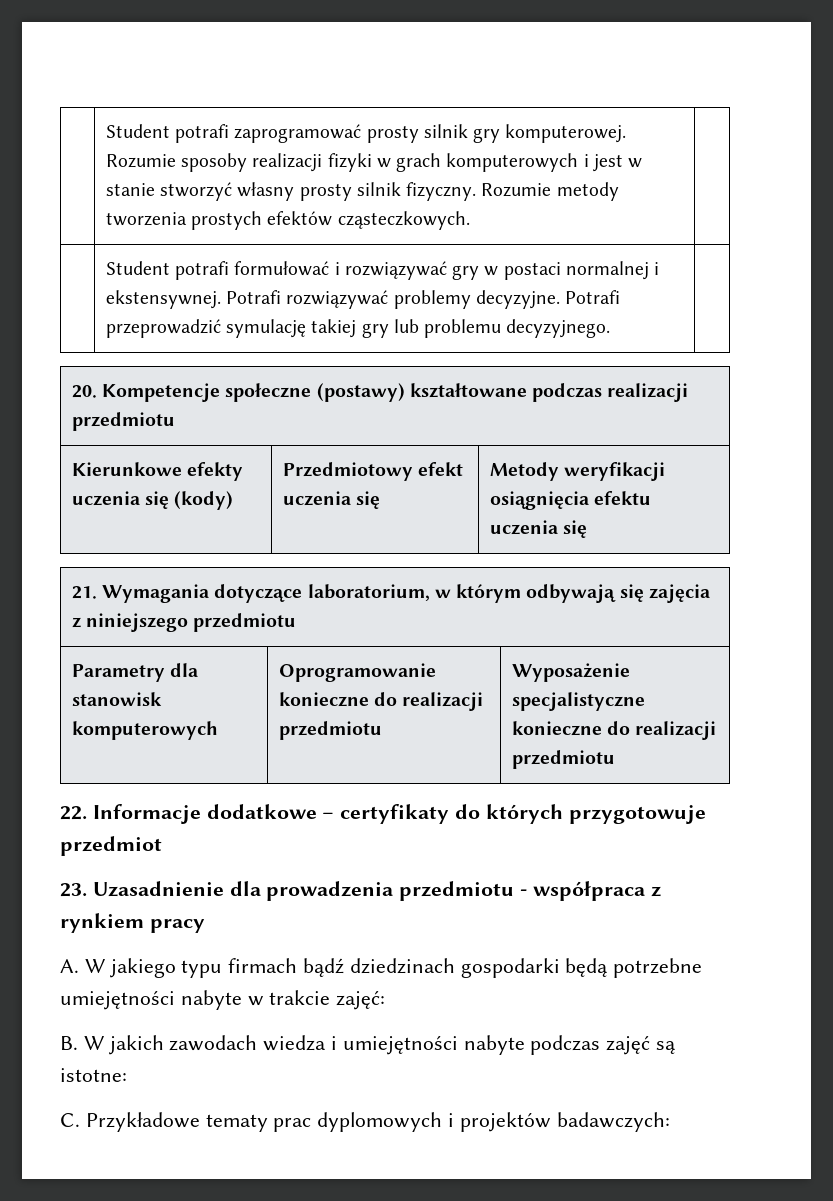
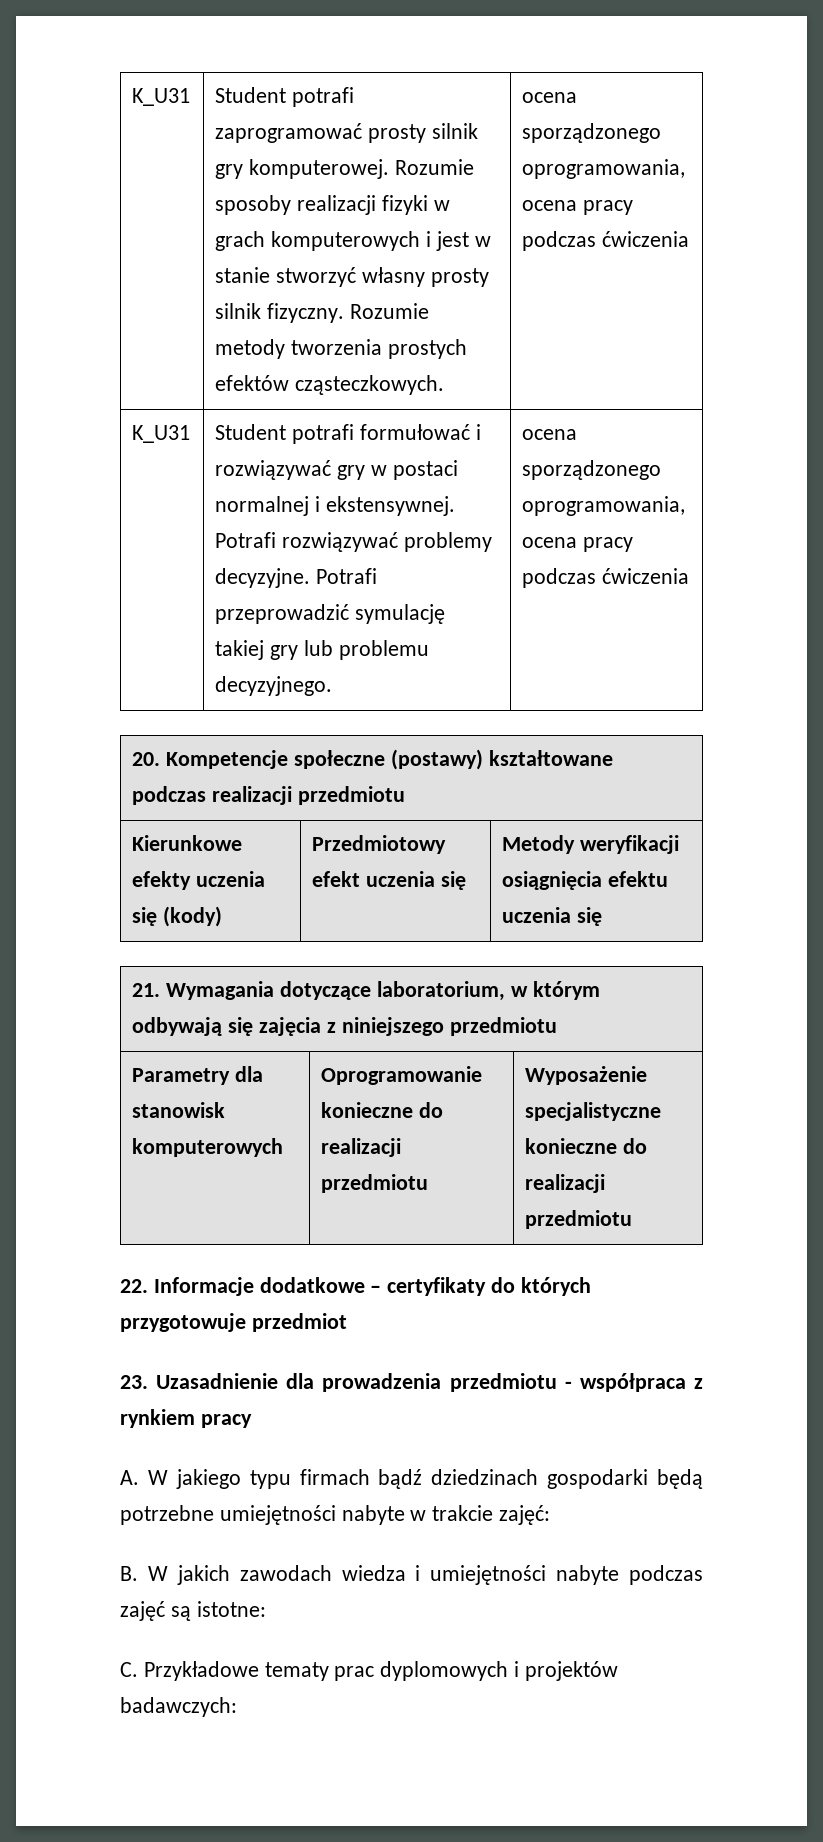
- | Student potrafi zaprogramować prosty silnik gry komputerowej. Rozumie sposoby realizacji fizyki w grach komputerowych i jest w stanie stworzyć własny prosty silnik fizyczny. Rozumie metody tworzenia prostych efektów cząsteczkowych. |
- | Student potrafi formułować i rozwiązywać gry w postaci normalnej i ekstensywnej. Potrafi rozwiązywać problemy decyzyjne. Potrafi przeprowadzić symulację takiej gry lub problemu decyzyjnego. |
+ K_U31 | Student potrafi zaprogramować prosty silnik gry komputerowej. Rozumie sposoby realizacji fizyki w grach komputerowych i jest w stanie stworzyć własny prosty silnik fizyczny. Rozumie metody tworzenia prostych efektów cząsteczkowych. | ocena sporządzonego oprogramowania, ocena pracy podczas ćwiczenia
+ K_U31 | Student potrafi formułować i rozwiązywać gry w postaci normalnej i ekstensywnej. Potrafi rozwiązywać problemy decyzyjne. Potrafi przeprowadzić symulację takiej gry lub problemu decyzyjnego. | ocena sporządzonego oprogramowania, ocena pracy podczas ćwiczenia

